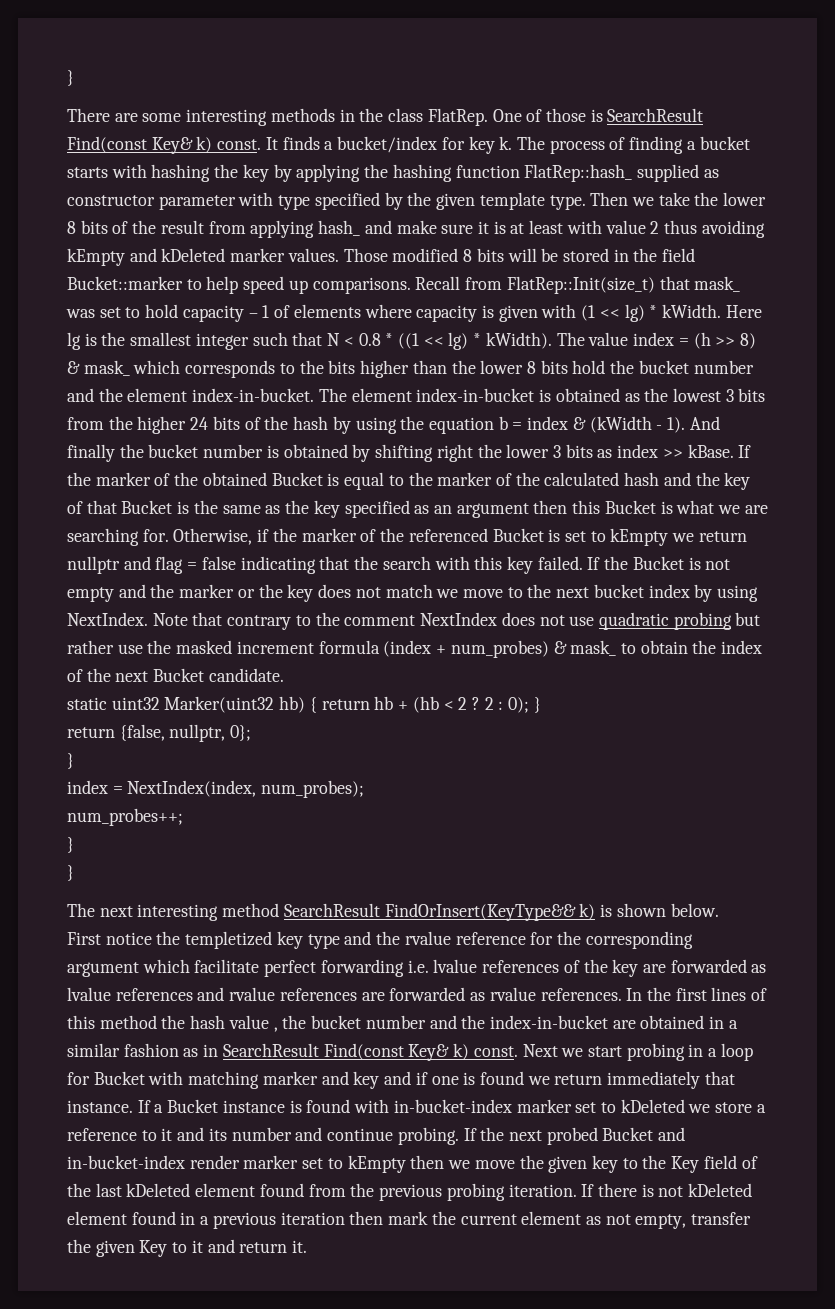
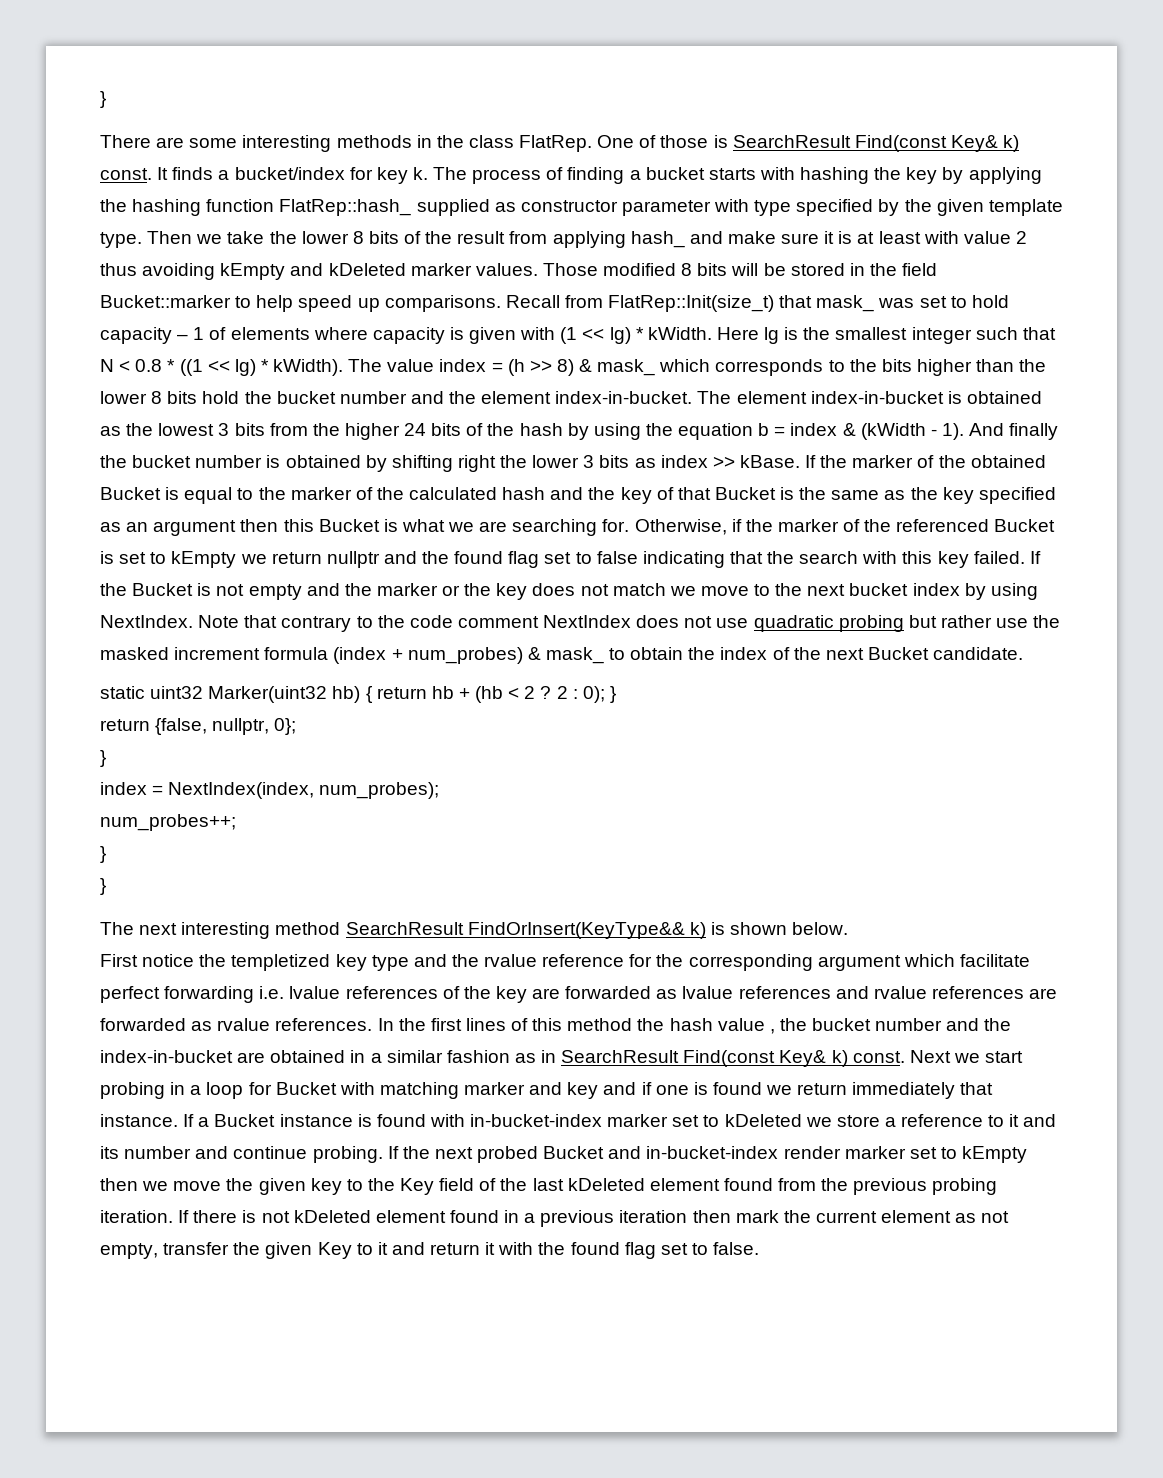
- Otherwise, if the marker of the referenced Bucket is set to kEmpty we return nullptr and flag = false indicating that the search with this key failed.
+ Otherwise, if the marker of the referenced Bucket is set to kEmpty we return nullptr and the found flag set to false indicating that the search with this key failed.
- Note that contrary to the comment NextIndex does not use quadratic probing but rather use the masked increment formula (index + num_probes) & mask_ to obtain the index of the next Bucket candidate.
+ Note that contrary to the code comment NextIndex does not use quadratic probing but rather use the masked increment formula (index + num_probes) & mask_ to obtain the index of the next Bucket candidate.
- If there is not kDeleted element found in a previous iteration then mark the current element as not empty, transfer the given Key to it and return it.
+ If there is not kDeleted element found in a previous iteration then mark the current element as not empty, transfer the given Key to it and return it with the found flag set to false.

